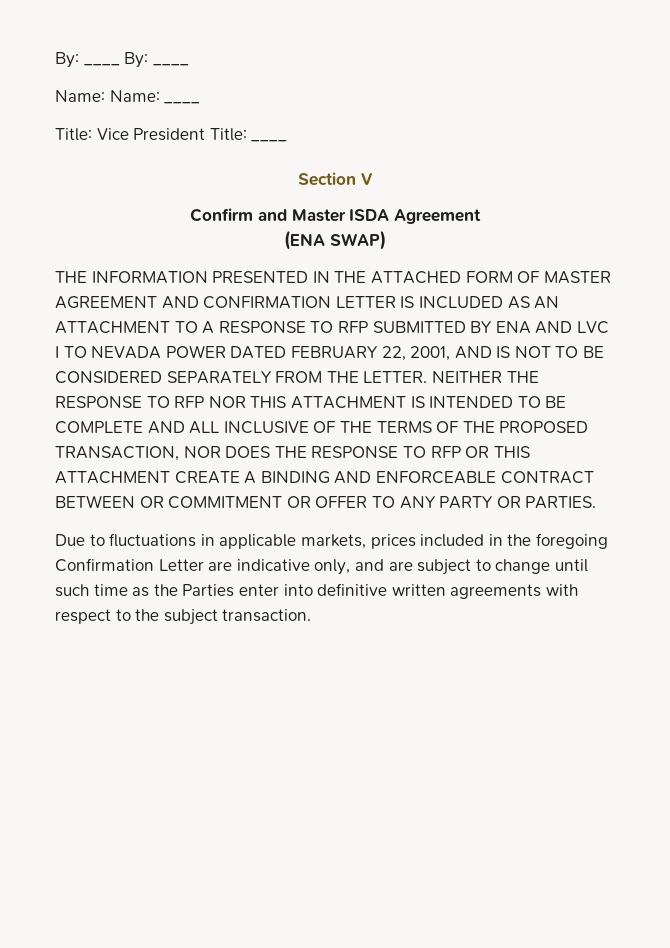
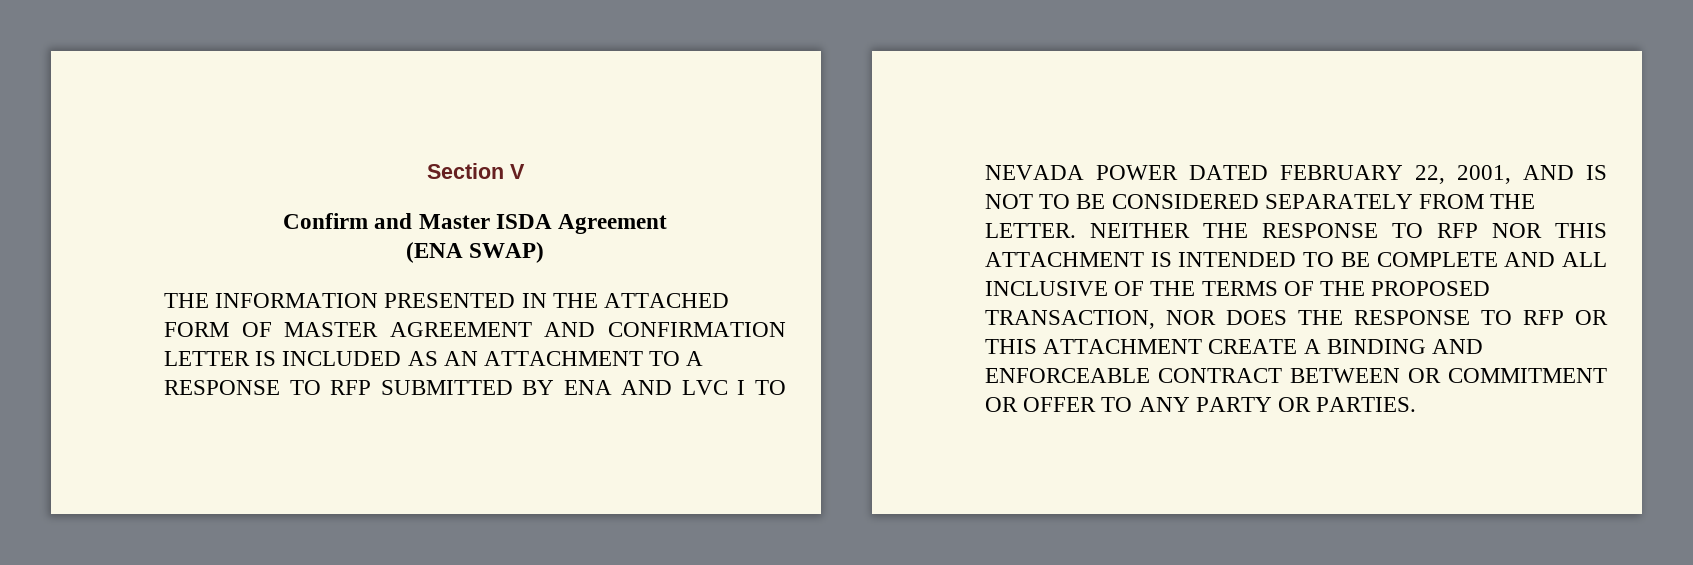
- By: ____ By: ____
- Name: Name: ____
- Title: Vice President Title: ____
- Due to fluctuations in applicable markets, prices included in the foregoing Confirmation Letter are indicative only, and are subject to change until such time as the Parties enter into definitive written agreements with respect to the subject transaction.

